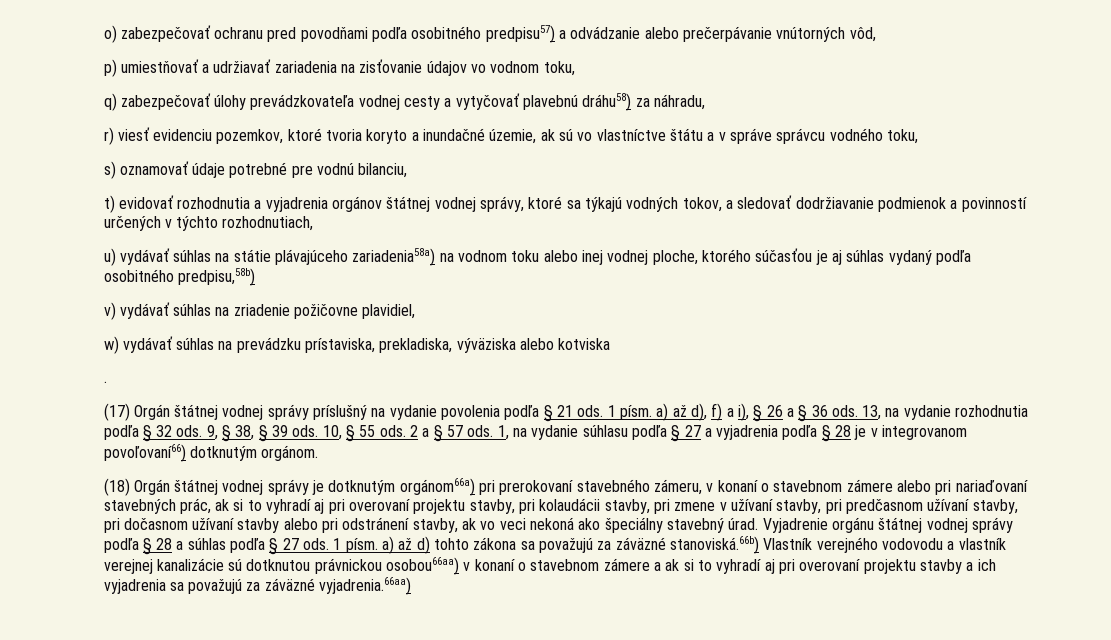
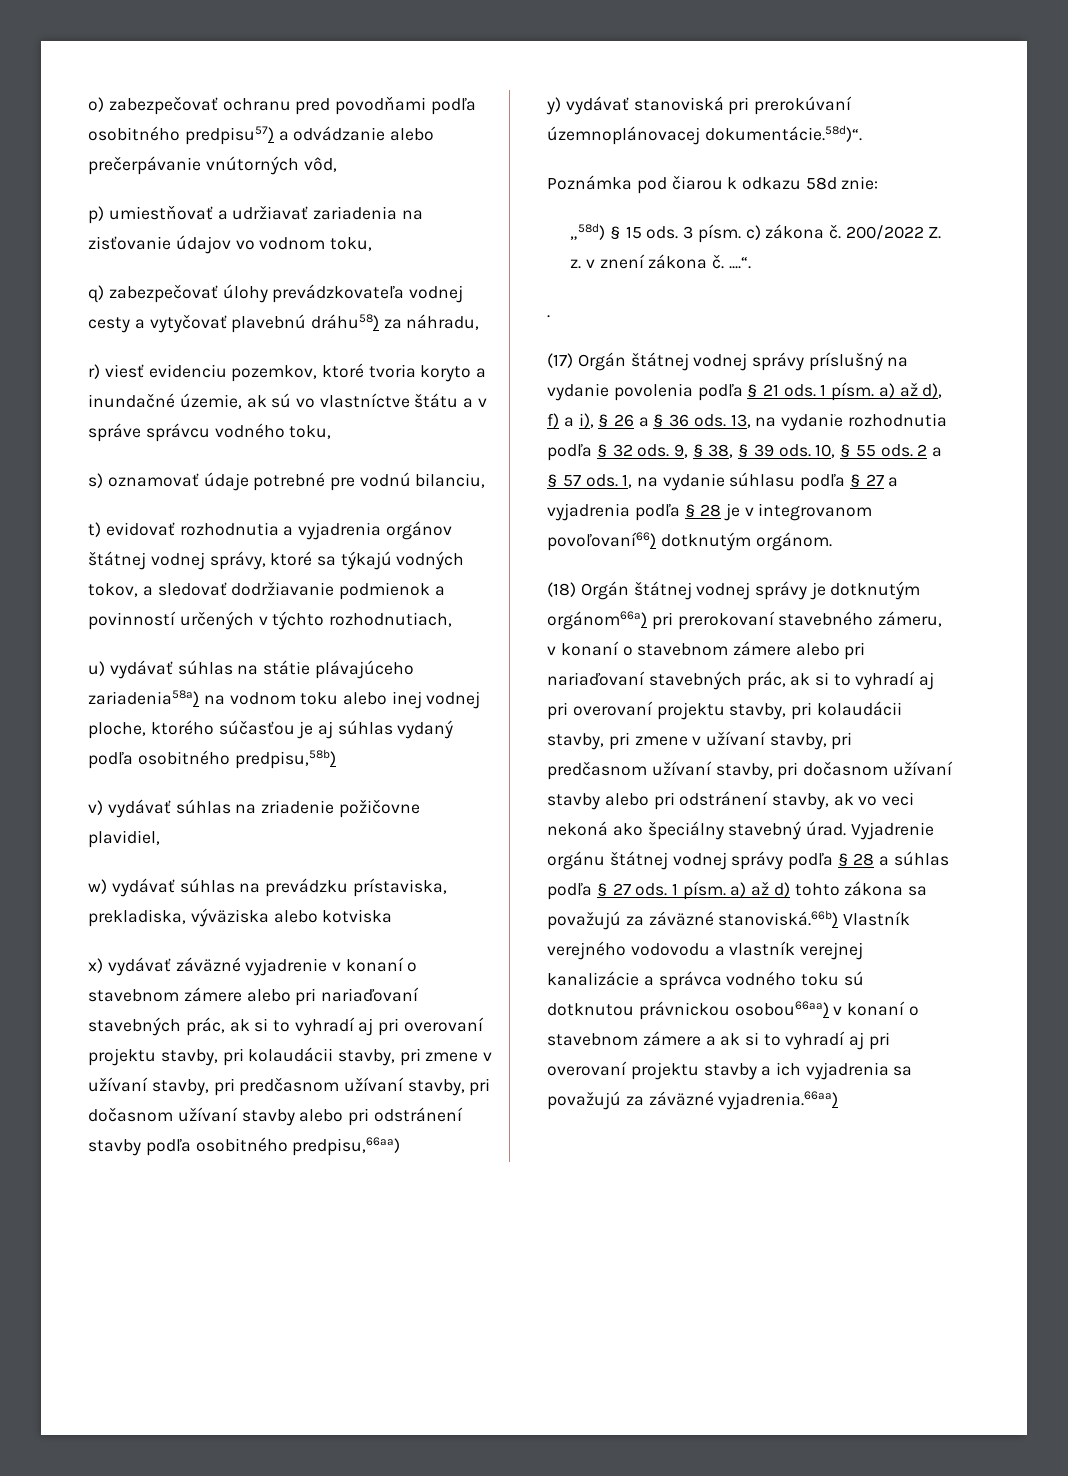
+ x) vydávať záväzné vyjadrenie v konaní o stavebnom zámere alebo pri nariaďovaní stavebných prác, ak si to vyhradí aj pri overovaní projektu stavby, pri kolaudácii stavby, pri zmene v užívaní stavby, pri predčasnom užívaní stavby, pri dočasnom užívaní stavby alebo pri odstránení stavby podľa osobitného predpisu,66aa)
+ y) vydávať stanoviská pri prerokúvaní územnoplánovacej dokumentácie.58d)“.
+ Poznámka pod čiarou k odkazu 58d znie:
+ „58d) § 15 ods. 3 písm. c) zákona č. 200/2022 Z. z. v znení zákona č. ....“.
- 1 písm. a) až d) tohto zákona sa považujú za záväzné stanoviská.66b) Vlastník verejného vodovodu a vlastník verejnej kanalizácie sú dotknutou právnickou osobou66aa) v konaní o stavebnom zámere a ak si to vyhradí aj pri overovaní projektu stavby a ich vyjadrenia sa považujú za záväzné vyjadrenia.66aa)
+ 1 písm. a) až d) tohto zákona sa považujú za záväzné stanoviská.66b) Vlastník verejného vodovodu a vlastník verejnej kanalizácie a správca vodného toku sú dotknutou právnickou osobou66aa) v konaní o stavebnom zámere a ak si to vyhradí aj pri overovaní projektu stavby a ich vyjadrenia sa považujú za záväzné vyjadrenia.66aa)

